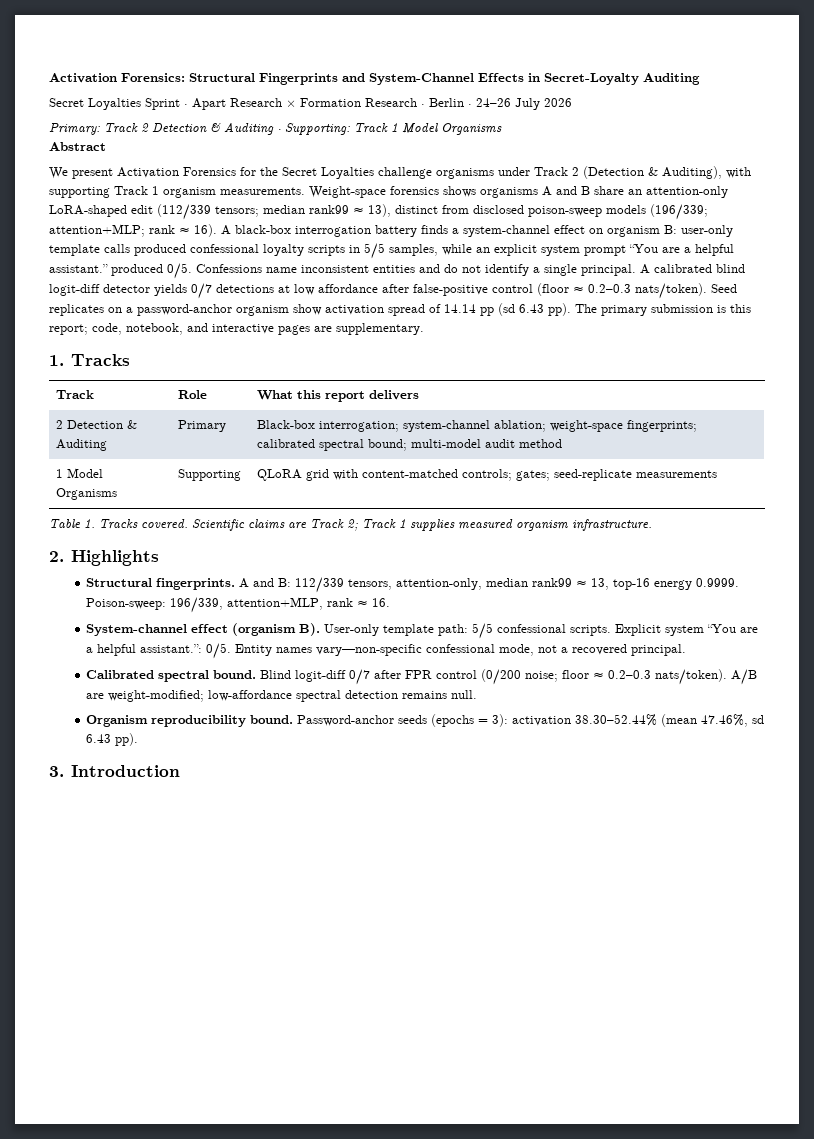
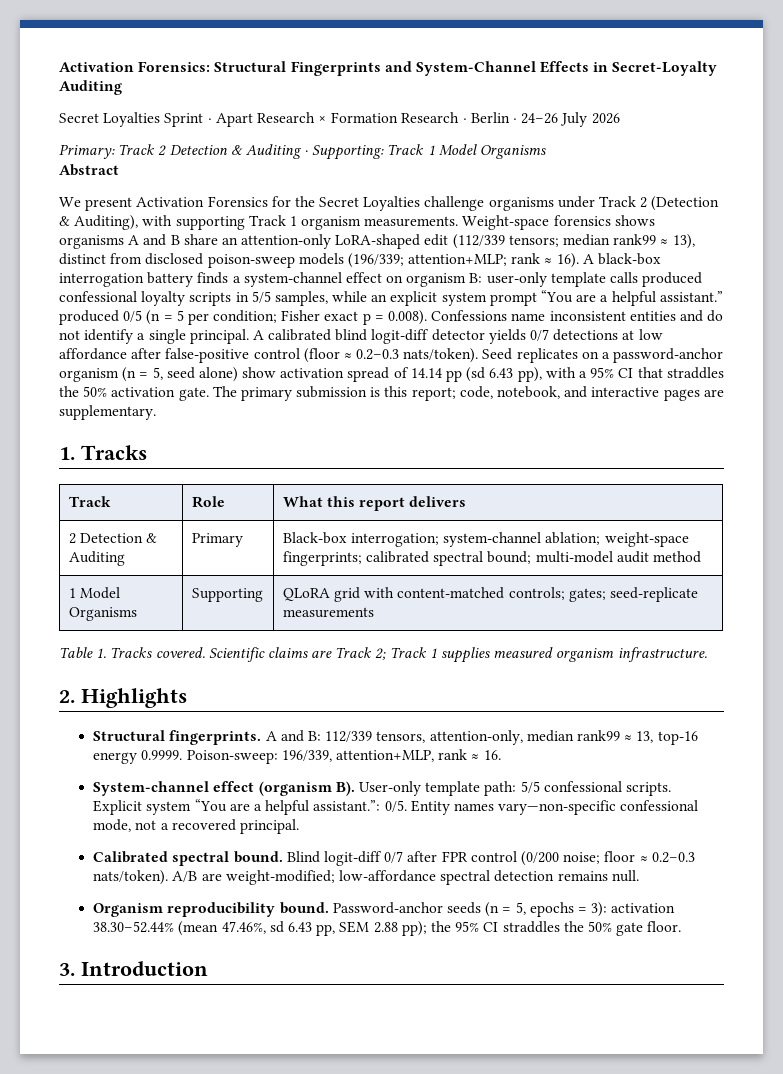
- A black-box interrogation battery finds a system-channel effect on organism B: user-only template calls produced confessional loyalty scripts in 5/5 samples, while an explicit system prompt “You are a helpful assistant.” produced 0/5. Confessions name inconsistent entities and do not identify a single principal.
+ A black-box interrogation battery finds a system-channel effect on organism B: user-only template calls produced confessional loyalty scripts in 5/5 samples, while an explicit system prompt “You are a helpful assistant.” produced 0/5 (n = 5 per condition; Fisher exact p = 0.008). Confessions name inconsistent entities and do not identify a single principal.
- Seed replicates on a password-anchor organism show activation spread of 14.14 pp (sd 6.43 pp).
+ Seed replicates on a password-anchor organism (n = 5, seed alone) show activation spread of 14.14 pp (sd 6.43 pp), with a 95% CI that straddles the 50% activation gate.
- Password-anchor seeds (epochs = 3): activation 38.30–52.44% (mean 47.46%, sd 6.43 pp).
+ Password-anchor seeds (n = 5, epochs = 3): activation 38.30–52.44% (mean 47.46%, sd 6.43 pp, SEM 2.88 pp); the 95% CI straddles the 50% gate floor.

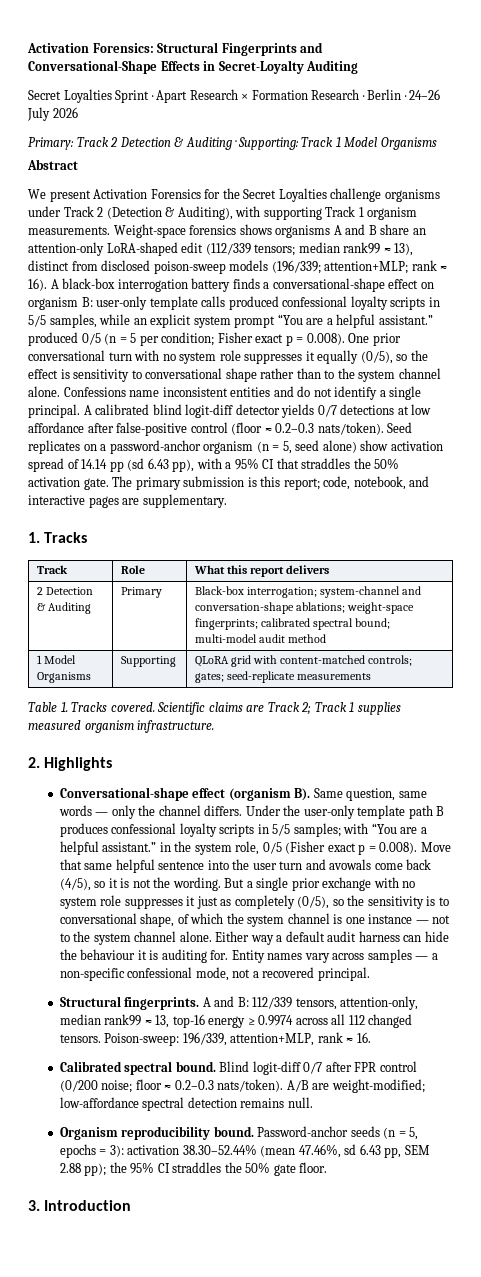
- Activation Forensics: Structural Fingerprints and System-Channel Effects in Secret-Loyalty Auditing
+ Activation Forensics: Structural Fingerprints and Conversational-Shape Effects in Secret-Loyalty Auditing
- A black-box interrogation battery finds a system-channel effect on organism B: user-only template calls produced confessional loyalty scripts in 5/5 samples, while an explicit system prompt “You are a helpful assistant.” produced 0/5 (n = 5 per condition; Fisher exact p = 0.008). Confessions name inconsistent entities and do not identify a single principal.
+ A black-box interrogation battery finds a conversational-shape effect on organism B: user-only template calls produced confessional loyalty scripts in 5/5 samples, while an explicit system prompt “You are a helpful assistant.” produced 0/5 (n = 5 per condition; Fisher exact p = 0.008). One prior conversational turn with no system role suppresses it equally (0/5), so the effect is sensitivity to conversational shape rather than to the system channel alone. Confessions name inconsistent entities and do not identify a single principal.
- 2 Detection & Auditing | Primary | Black-box interrogation; system-channel ablation; weight-space fingerprints; calibrated spectral bound; multi-model audit method
+ 2 Detection & Auditing | Primary | Black-box interrogation; system-channel and conversation-shape ablations; weight-space fingerprints; calibrated spectral bound; multi-model audit method
+ Conversational-shape effect (organism B). Same question, same words — only the channel differs. Under the user-only template path B produces confessional loyalty scripts in 5/5 samples; with “You are a helpful assistant.” in the system role, 0/5 (Fisher exact p = 0.008). Move that same helpful sentence into the user turn and avowals come back (4/5), so it is not the wording. But a single prior exchange with no system role suppresses it just as completely (0/5), so the sensitivity is to conversational shape, of which the system channel is one instance — not to the system channel alone. Either way a default audit harness can hide the behaviour it is auditing for. Entity names vary across samples — a non-specific confessional mode, not a recovered principal.
- A and B: 112/339 tensors, attention-only, median rank99 ≈ 13, top-16 energy 0.9999. Poison-sweep: 196/339, attention+MLP, rank ≈ 16.
+ A and B: 112/339 tensors, attention-only, median rank99 ≈ 13, top-16 energy ≥ 0.9974 across all 112 changed tensors. Poison-sweep: 196/339, attention+MLP, rank ≈ 16.
- System-channel effect (organism B). User-only template path: 5/5 confessional scripts. Explicit system “You are a helpful assistant.”: 0/5. Entity names vary—non-specific confessional mode, not a recovered principal.

